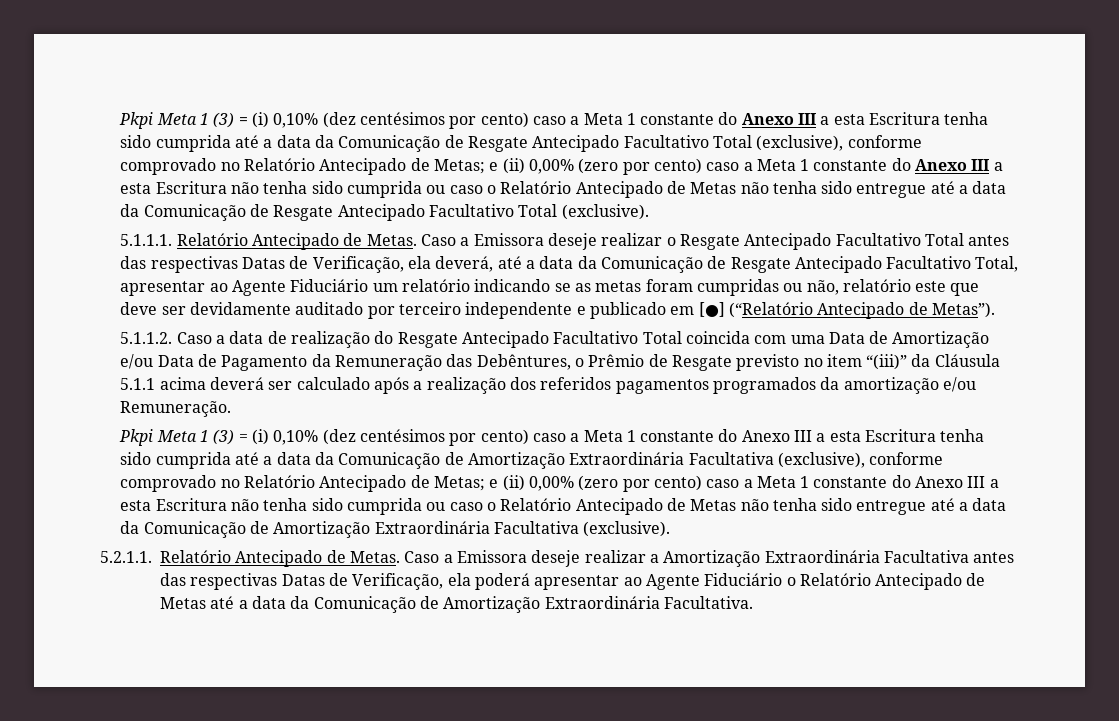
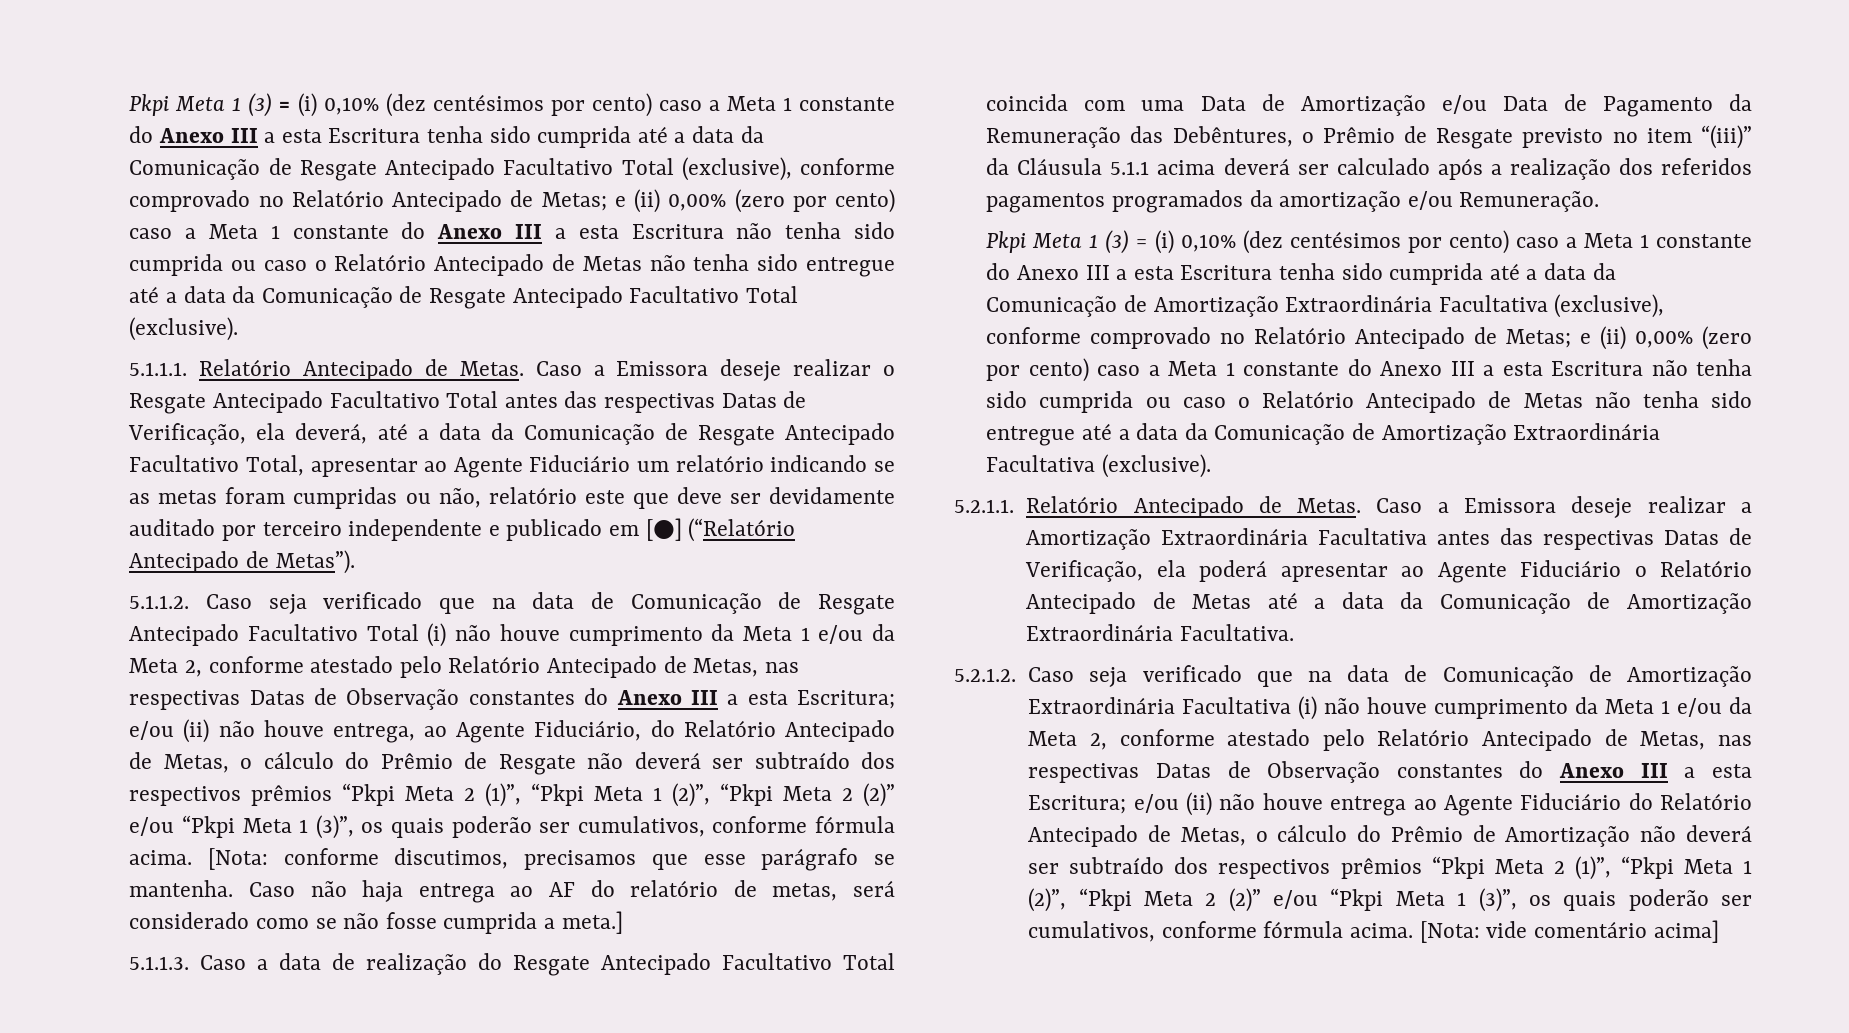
- 5.1.1.2. Caso a data de realização do Resgate Antecipado Facultativo Total coincida com uma Data de Amortização e/ou Data de Pagamento da Remuneração das Debêntures, o Prêmio de Resgate previsto no item “(iii)” da Cláusula 5.1.1 acima deverá ser calculado após a realização dos referidos pagamentos programados da amortização e/ou Remuneração.
+ 5.1.1.2. Caso seja verificado que na data de Comunicação de Resgate Antecipado Facultativo Total (i) não houve cumprimento da Meta 1 e/ou da Meta 2, conforme atestado pelo Relatório Antecipado de Metas, nas respectivas Datas de Observação constantes do Anexo III a esta Escritura; e/ou (ii) não houve entrega, ao Agente Fiduciário, do Relatório Antecipado de Metas, o cálculo do Prêmio de Resgate não deverá ser subtraído dos respectivos prêmios “Pkpi Meta 2 (1)”, “Pkpi Meta 1 (2)”, “Pkpi Meta 2 (2)” e/ou “Pkpi Meta 1 (3)”, os quais poderão ser cumulativos, conforme fórmula acima. [Nota: conforme discutimos, precisamos que esse parágrafo se mantenha. Caso não haja entrega ao AF do relatório de metas, será considerado como se não fosse cumprida a meta.]
+ 5.1.1.3. Caso a data de realização do Resgate Antecipado Facultativo Total coincida com uma Data de Amortização e/ou Data de Pagamento da Remuneração das Debêntures, o Prêmio de Resgate previsto no item “(iii)” da Cláusula 5.1.1 acima deverá ser calculado após a realização dos referidos pagamentos programados da amortização e/ou Remuneração.
+ 5.2.1.2. Caso seja verificado que na data de Comunicação de Amortização Extraordinária Facultativa (i) não houve cumprimento da Meta 1 e/ou da Meta 2, conforme atestado pelo Relatório Antecipado de Metas, nas respectivas Datas de Observação constantes do Anexo III a esta Escritura; e/ou (ii) não houve entrega ao Agente Fiduciário do Relatório Antecipado de Metas, o cálculo do Prêmio de Amortização não deverá ser subtraído dos respectivos prêmios “Pkpi Meta 2 (1)”, “Pkpi Meta 1 (2)”, “Pkpi Meta 2 (2)” e/ou “Pkpi Meta 1 (3)”, os quais poderão ser cumulativos, conforme fórmula acima. [Nota: vide comentário acima]

